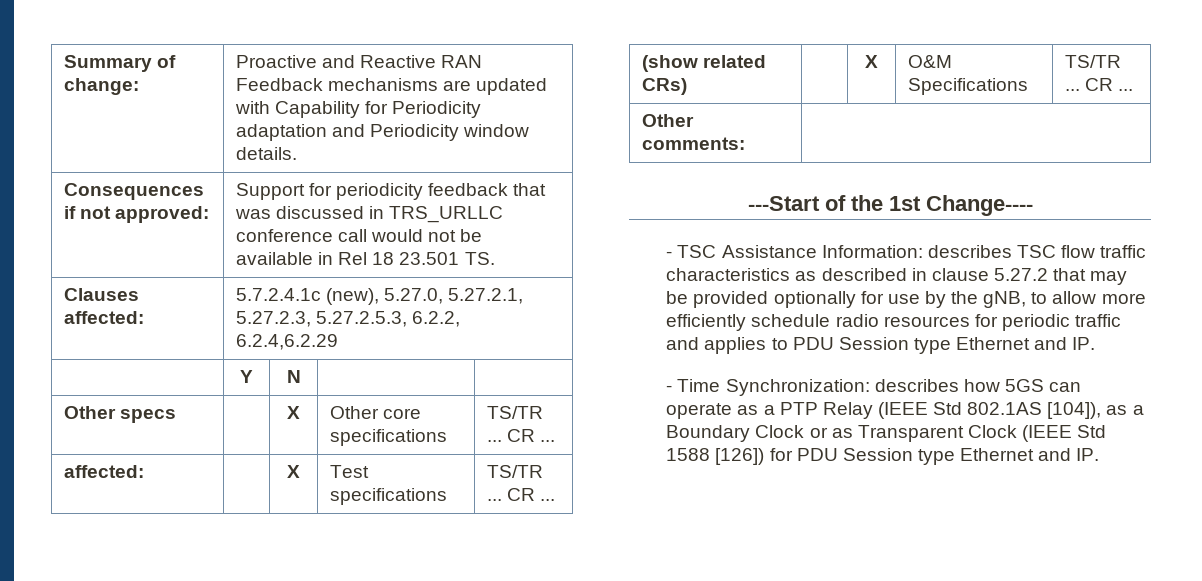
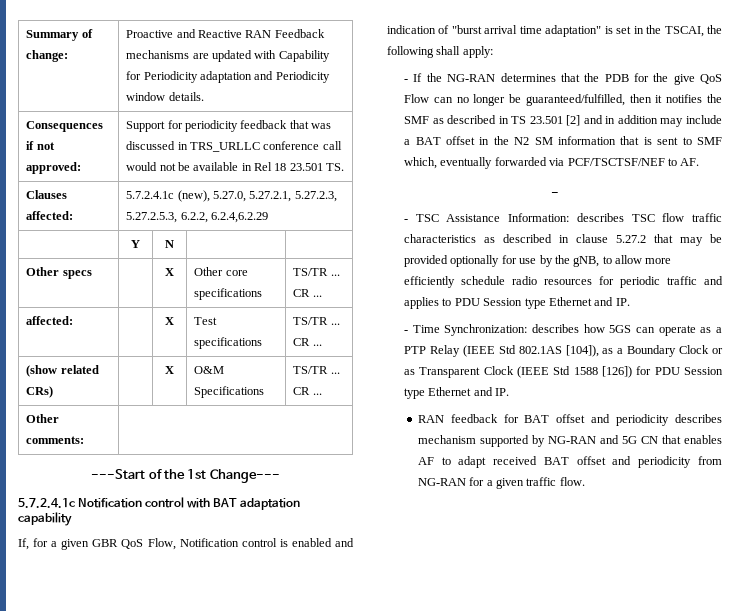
- ---Start of the 1st Change----
+ ---Start of the 1st Change---
+ 5.7.2.4.1c Notification control with BAT adaptation capability
+ If, for a given GBR QoS Flow, Notification control is enabled and indication of "burst arrival time adaptation" is set in the TSCAI, the following shall apply:
+ - If the NG-RAN determines that the PDB for the give QoS Flow can no longer be guaranteed/fulfilled, then it notifies the SMF as described in TS 23.501 [2] and in addition may include a BAT offset in the N2 SM information that is sent to SMF which, eventually forwarded via PCF/TSCTSF/NEF to AF.
+ -
+ RAN feedback for BAT offset and periodicity describes mechanism supported by NG-RAN and 5G CN that enables AF to adapt received BAT offset and periodicity from NG-RAN for a given traffic flow.

